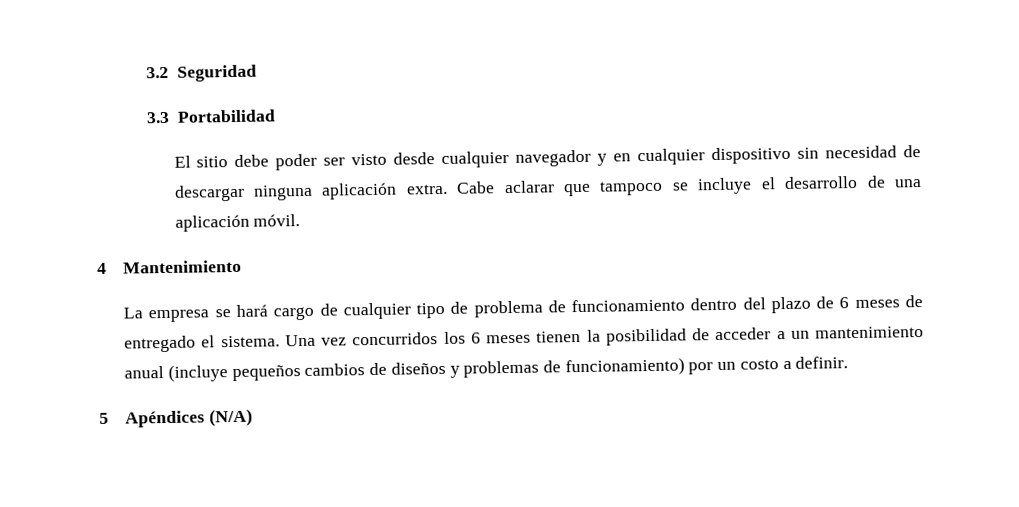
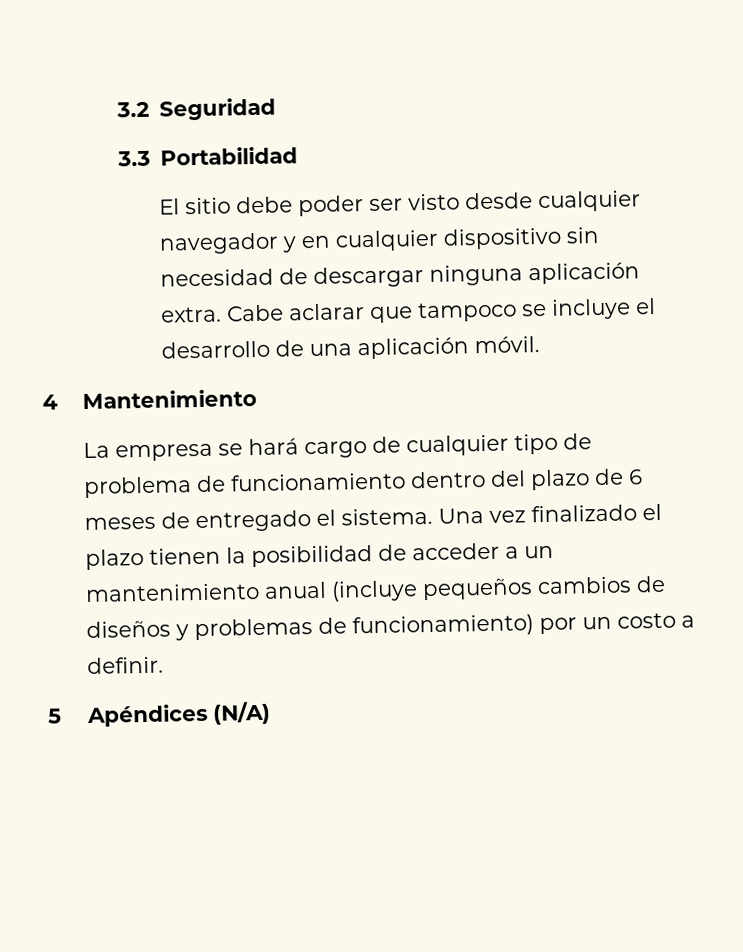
- Una vez concurridos los 6 meses tienen la posibilidad de acceder a un mantenimiento anual (incluye pequeños cambios de diseños y problemas de funcionamiento) por un costo a definir.
+ Una vez finalizado el plazo tienen la posibilidad de acceder a un mantenimiento anual (incluye pequeños cambios de diseños y problemas de funcionamiento) por un costo a definir.

